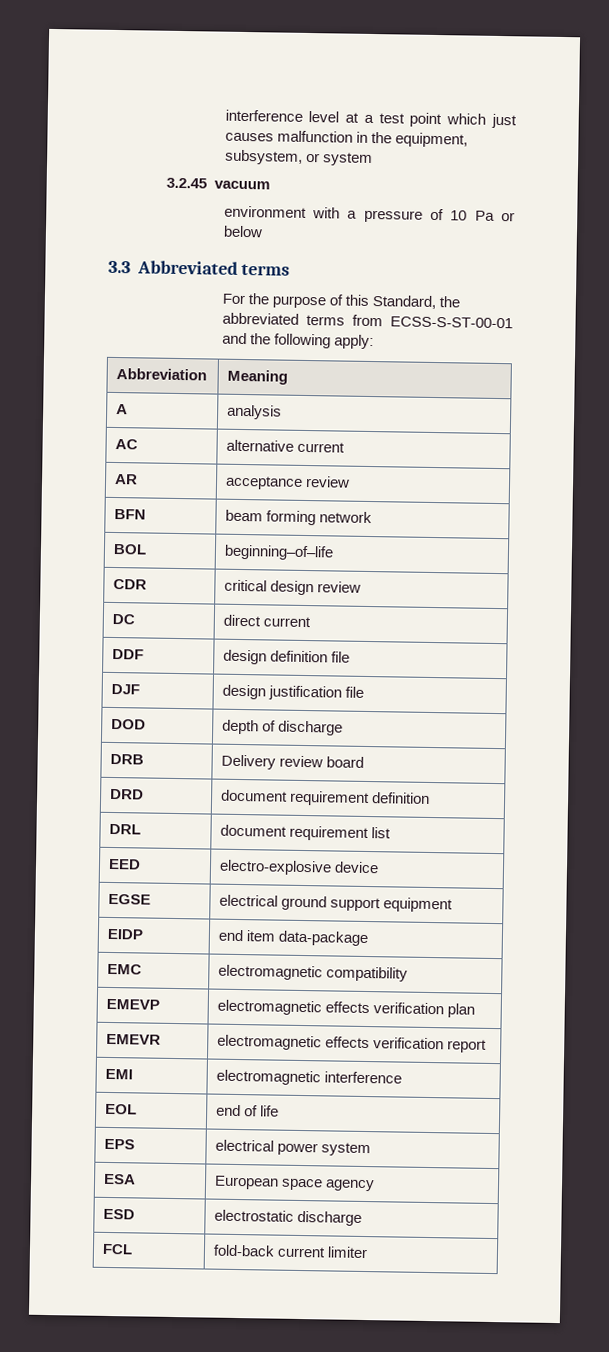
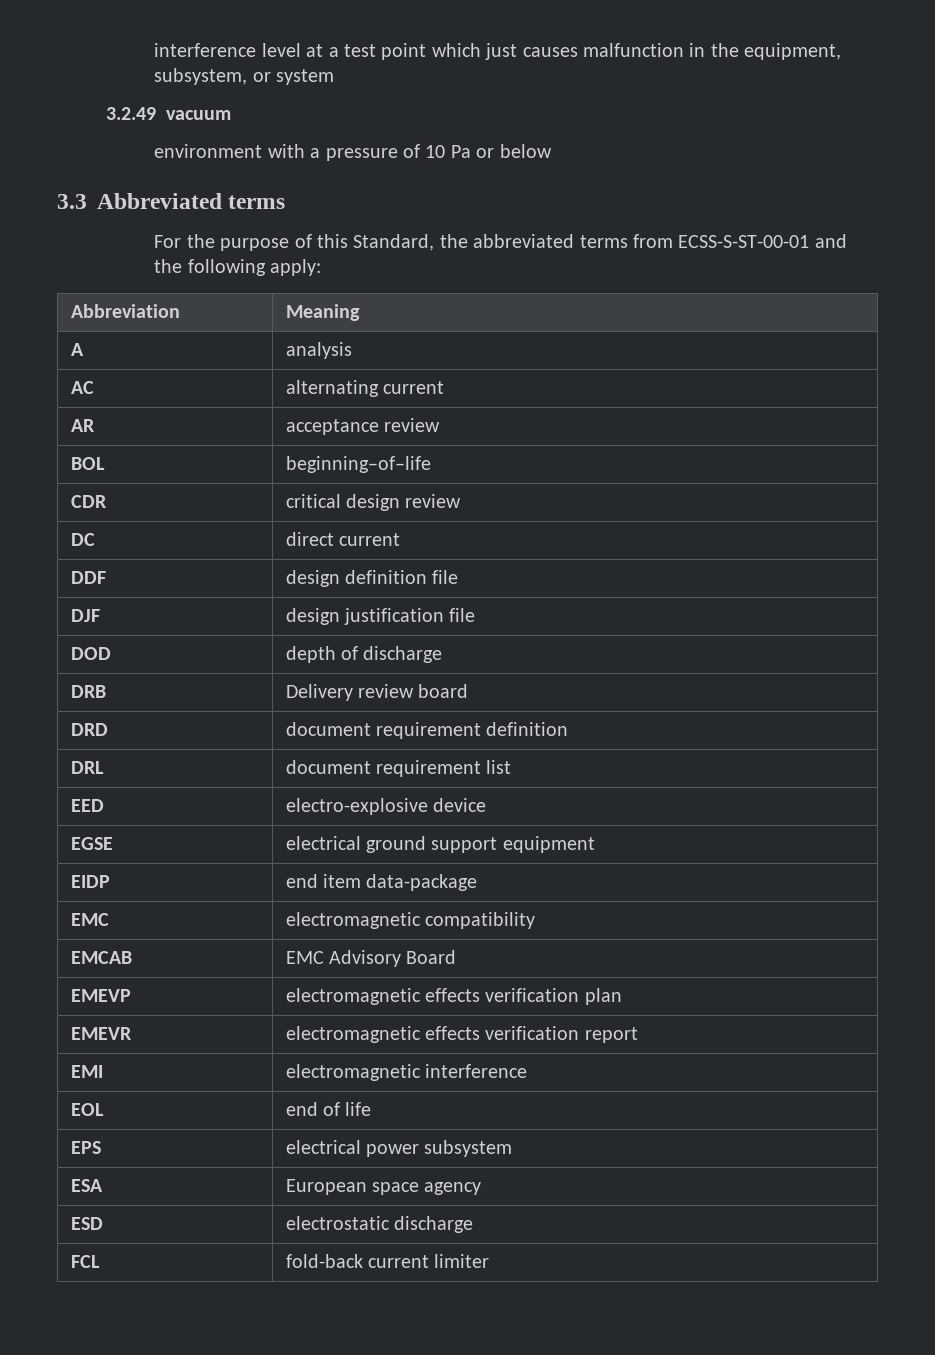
- 3.2.45 vacuum
+ 3.2.49 vacuum
- AC | alternative current
+ AC | alternating current
- BFN | beam forming network
+ EMCAB | EMC Advisory Board
- EPS | electrical power system
+ EPS | electrical power subsystem

